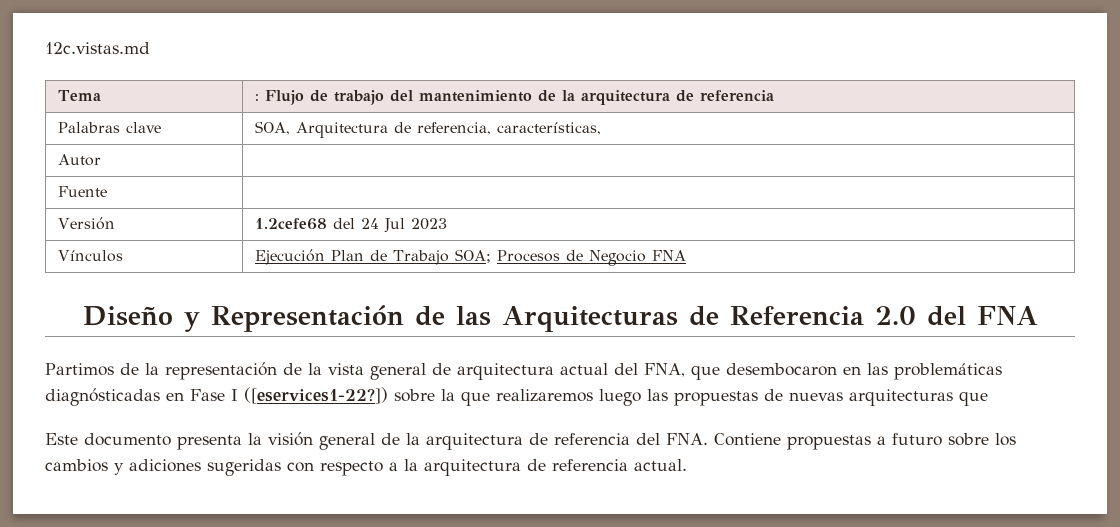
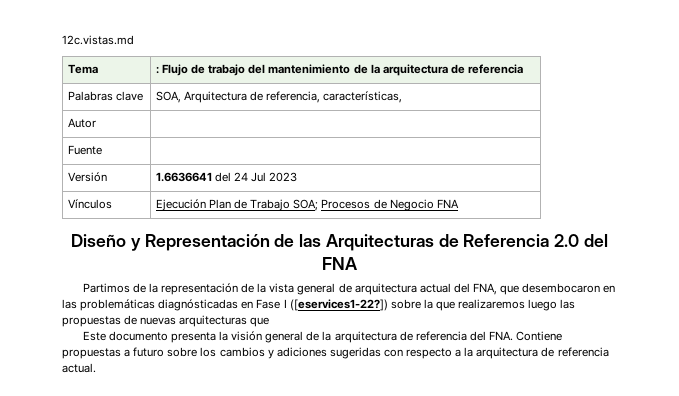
- Versión | 1.2cefe68 del 24 Jul 2023
+ Versión | 1.6636641 del 24 Jul 2023

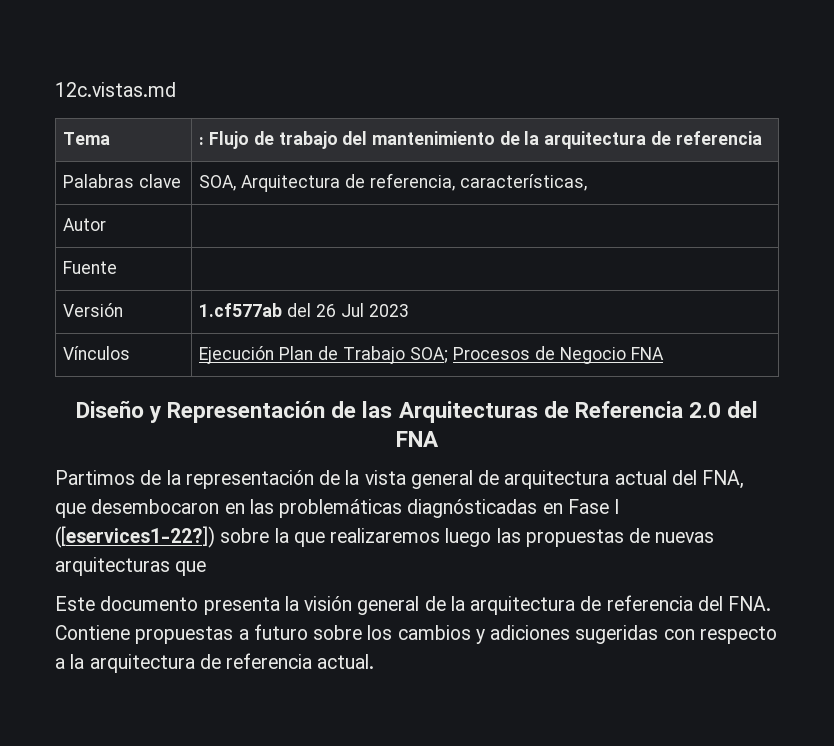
- Versión | 1.6636641 del 24 Jul 2023
+ Versión | 1.cf577ab del 26 Jul 2023

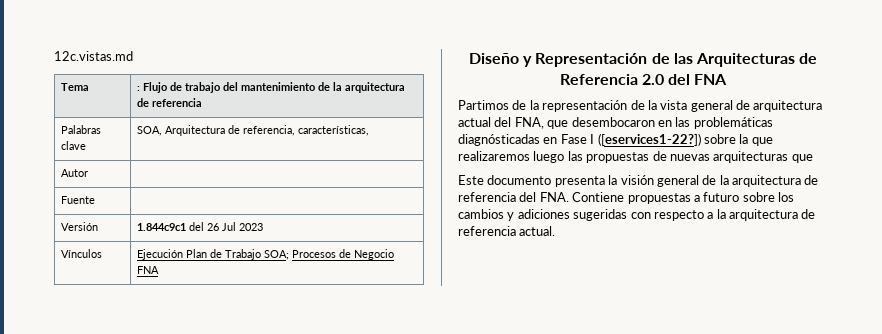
- Versión | 1.cf577ab del 26 Jul 2023
+ Versión | 1.844c9c1 del 26 Jul 2023

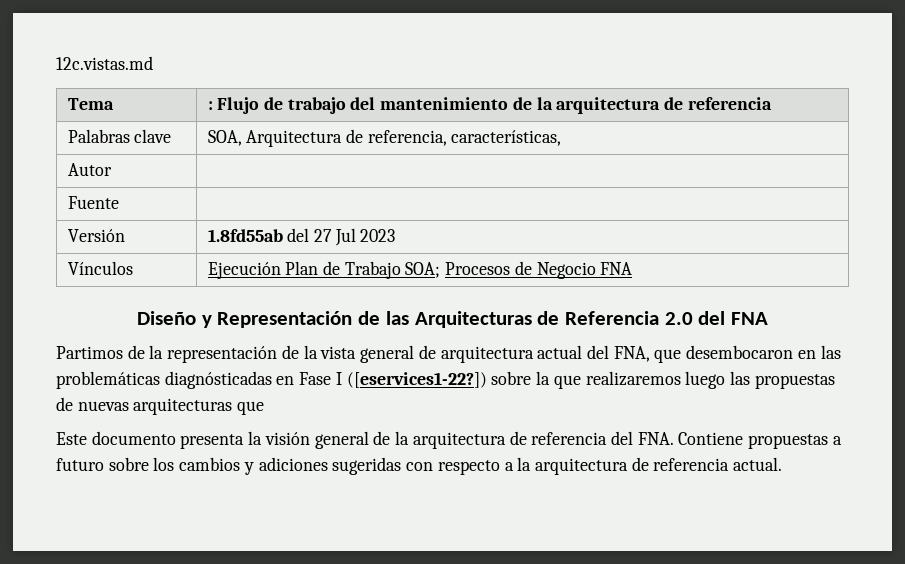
- Versión | 1.844c9c1 del 26 Jul 2023
+ Versión | 1.8fd55ab del 27 Jul 2023

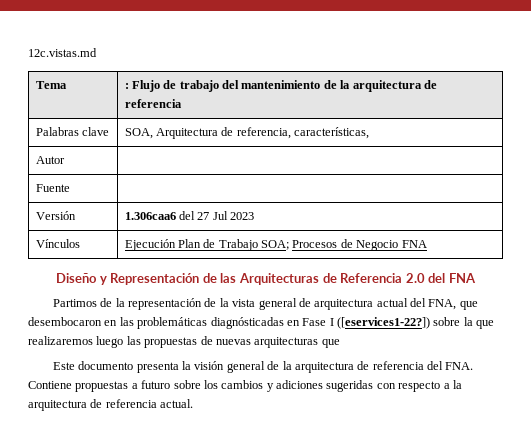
- Versión | 1.8fd55ab del 27 Jul 2023
+ Versión | 1.306caa6 del 27 Jul 2023

